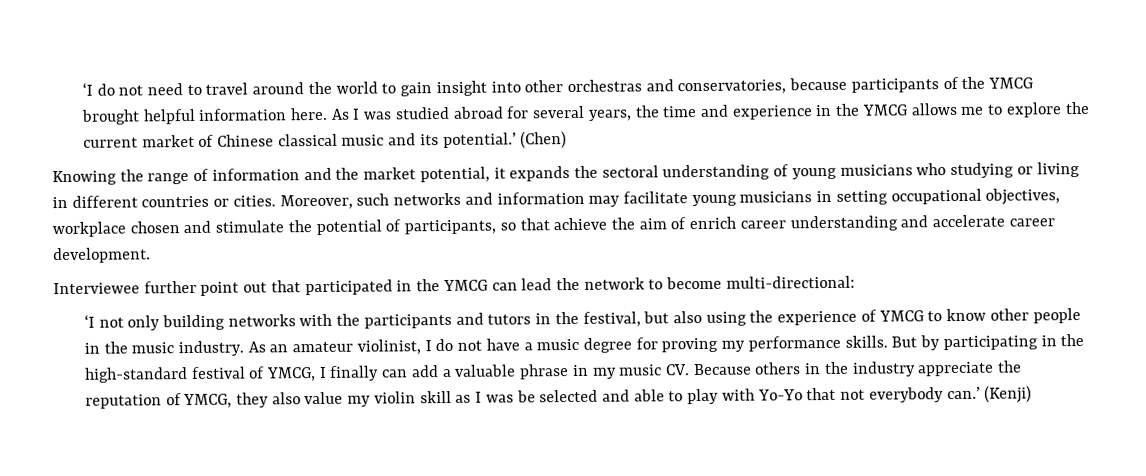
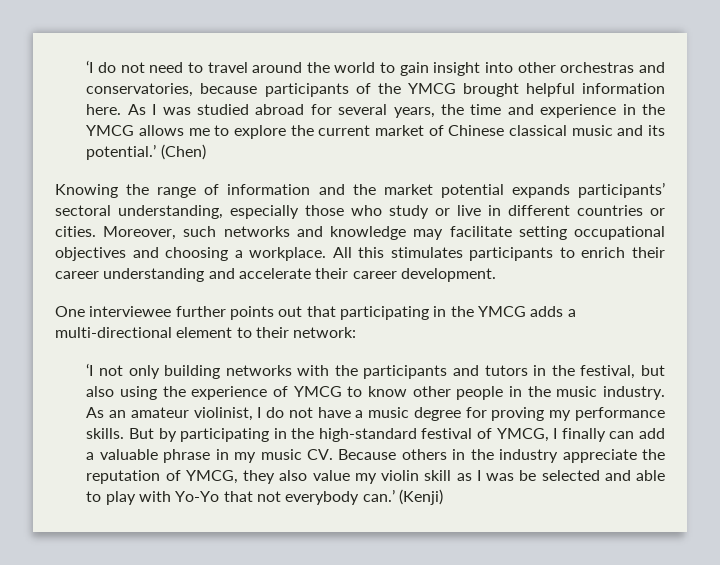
- Knowing the range of information and the market potential, it expands the sectoral understanding of young musicians who studying or living in different countries or cities.
+ Knowing the range of information and the market potential expands participants’ sectoral understanding, especially those who study or live in different countries or cities.
- Moreover, such networks and information may facilitate young musicians in setting occupational objectives, workplace chosen and stimulate the potential of participants, so that achieve the aim of enrich career understanding and accelerate career development.
+ Moreover, such networks and knowledge may facilitate setting occupational objectives and choosing a workplace. All this stimulates participants to enrich their career understanding and accelerate their career development.
- Interviewee further point out that participated in the YMCG can lead the network to become multi-directional:
+ One interviewee further points out that participating in the YMCG adds a multi-directional element to their network:

